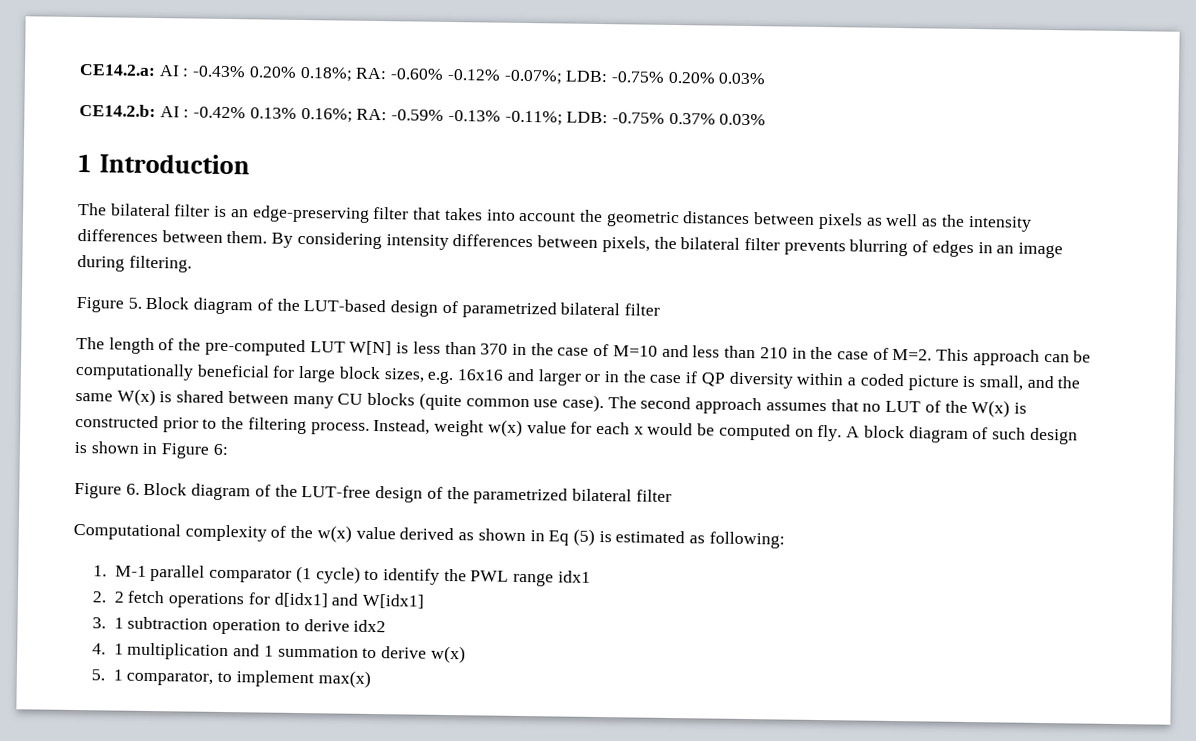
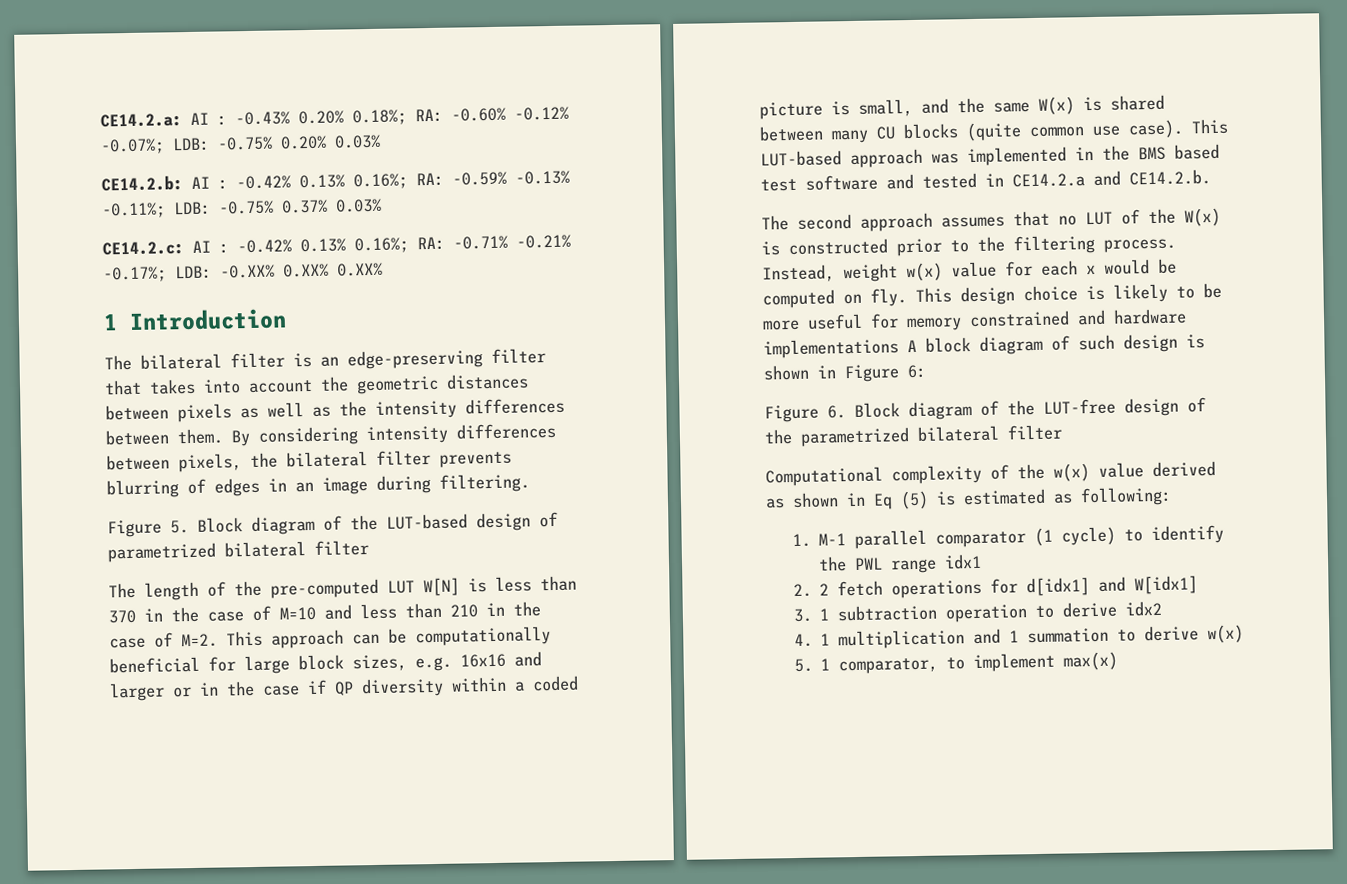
+ CE14.2.c: AI : -0.42% 0.13% 0.16%; RA: -0.71% -0.21% -0.17%; LDB: -0.XX% 0.XX% 0.XX%
- The length of the pre-computed LUT W[N] is less than 370 in the case of M=10 and less than 210 in the case of M=2. This approach can be computationally beneficial for large block sizes, e.g. 16x16 and larger or in the case if QP diversity within a coded picture is small, and the same W(x) is shared between many CU blocks (quite common use case). The second approach assumes that no LUT of the W(x) is constructed prior to the filtering process.
+ The length of the pre-computed LUT W[N] is less than 370 in the case of M=10 and less than 210 in the case of M=2. This approach can be computationally beneficial for large block sizes, e.g. 16x16 and larger or in the case if QP diversity within a coded picture is small, and the same W(x) is shared between many CU blocks (quite common use case). This LUT-based approach was implemented in the BMS based test software and tested in CE14.2.a and CE14.2.b.
+ The second approach assumes that no LUT of the W(x) is constructed prior to the filtering process.
- A block diagram of such design is shown in Figure 6:
+ This design choice is likely to be more useful for memory constrained and hardware implementations A block diagram of such design is shown in Figure 6:

